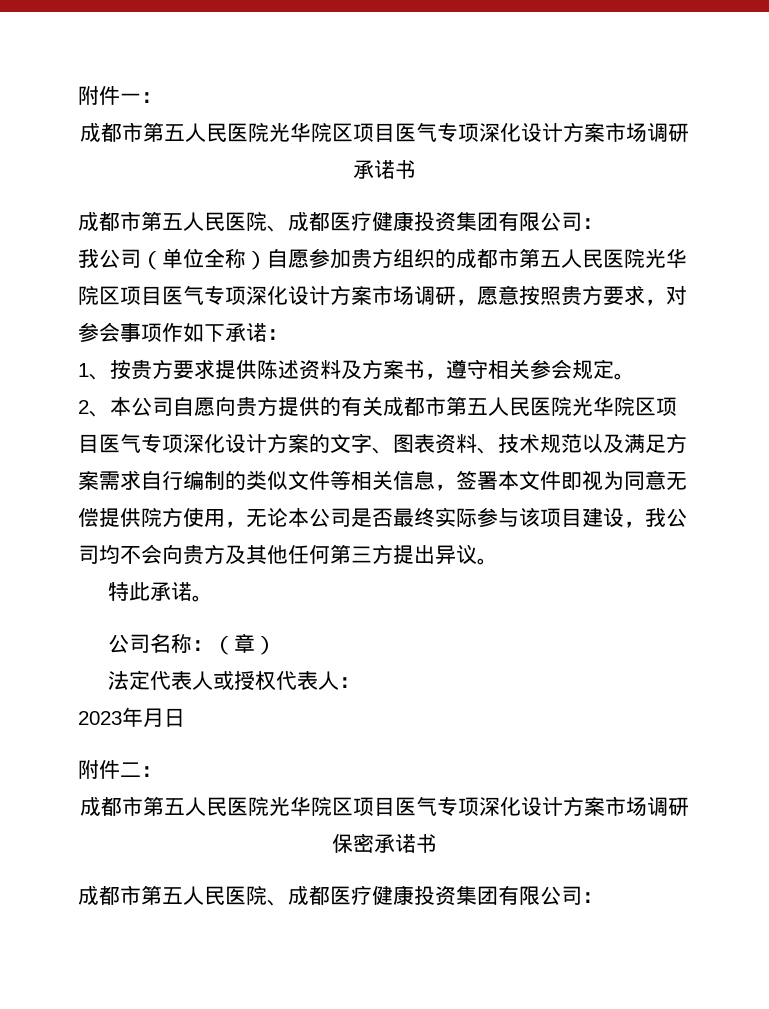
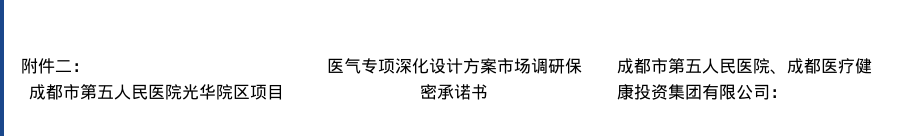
- 附件一：
- 成都市第五人民医院光华院区项目医气专项深化设计方案市场调研承诺书
- 成都市第五人民医院、成都医疗健康投资集团有限公司：
- 我公司（单位全称）自愿参加贵方组织的成都市第五人民医院光华院区项目医气专项深化设计方案市场调研，愿意按照贵方要求，对参会事项作如下承诺：
- 1、按贵方要求提供陈述资料及方案书，遵守相关参会规定。
- 2、本公司自愿向贵方提供的有关成都市第五人民医院光华院区项目医气专项深化设计方案的文字、图表资料、技术规范以及满足方案需求自行编制的类似文件等相关信息，签署本文件即视为同意无偿提供院方使用，无论本公司是否最终实际参与该项目建设，我公司均不会向贵方及其他任何第三方提出异议。
- 特此承诺。
- 公司名称：（章）
- 法定代表人或授权代表人：
- 2023年月日

